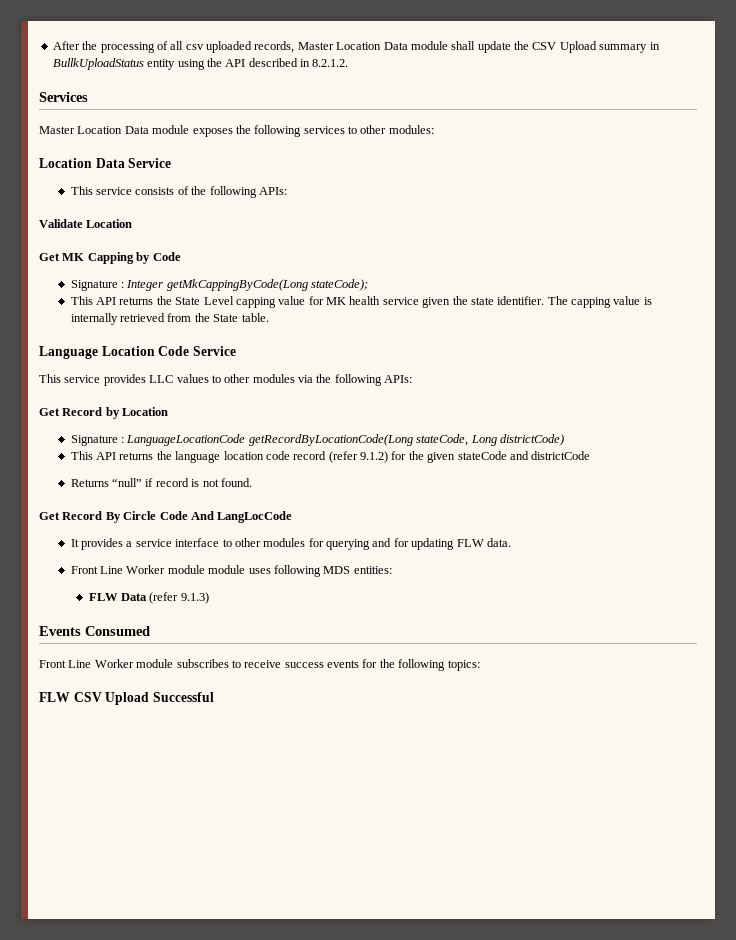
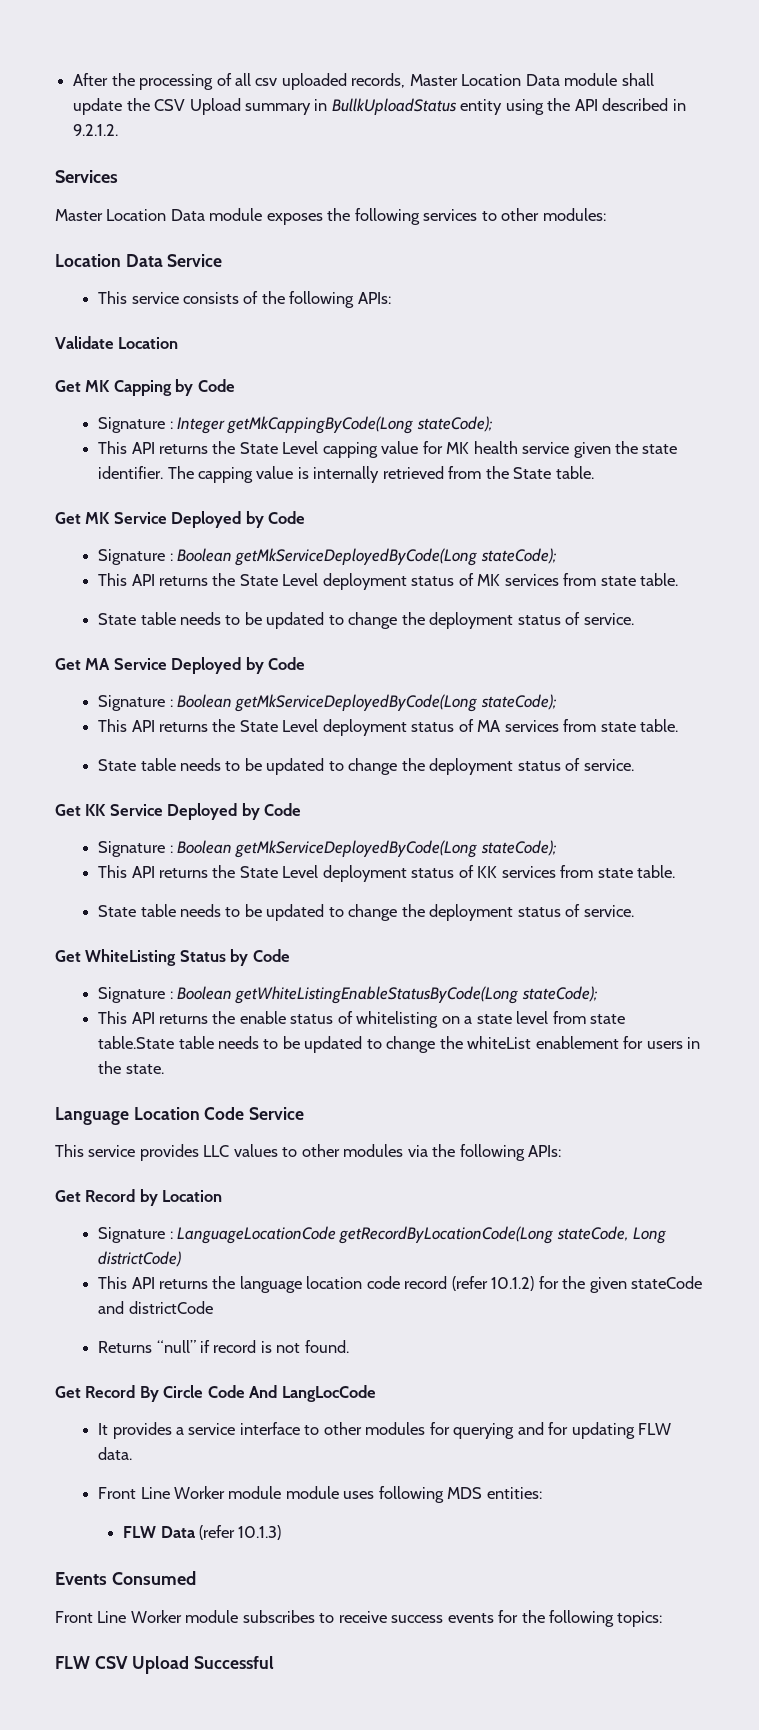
- After the processing of all csv uploaded records, Master Location Data module shall update the CSV Upload summary in BullkUploadStatus entity using the API described in 8.2.1.2.
+ After the processing of all csv uploaded records, Master Location Data module shall update the CSV Upload summary in BullkUploadStatus entity using the API described in 9.2.1.2.
+ Get MK Service Deployed by Code
+ Signature : Boolean getMkServiceDeployedByCode(Long stateCode);
+ This API returns the State Level deployment status of MK services from state table.
+ State table needs to be updated to change the deployment status of service.
+ Get MA Service Deployed by Code
+ Signature : Boolean getMkServiceDeployedByCode(Long stateCode);
+ This API returns the State Level deployment status of MA services from state table.
+ State table needs to be updated to change the deployment status of service.
+ Get KK Service Deployed by Code
+ Signature : Boolean getMkServiceDeployedByCode(Long stateCode);
+ This API returns the State Level deployment status of KK services from state table.
+ State table needs to be updated to change the deployment status of service.
+ Get WhiteListing Status by Code
+ Signature : Boolean getWhiteListingEnableStatusByCode(Long stateCode);
+ This API returns the enable status of whitelisting on a state level from state table.State table needs to be updated to change the whiteList enablement for users in the state.
- This API returns the language location code record (refer 9.1.2) for the given stateCode and districtCode
+ This API returns the language location code record (refer 10.1.2) for the given stateCode and districtCode
- FLW Data (refer 9.1.3)
+ FLW Data (refer 10.1.3)

